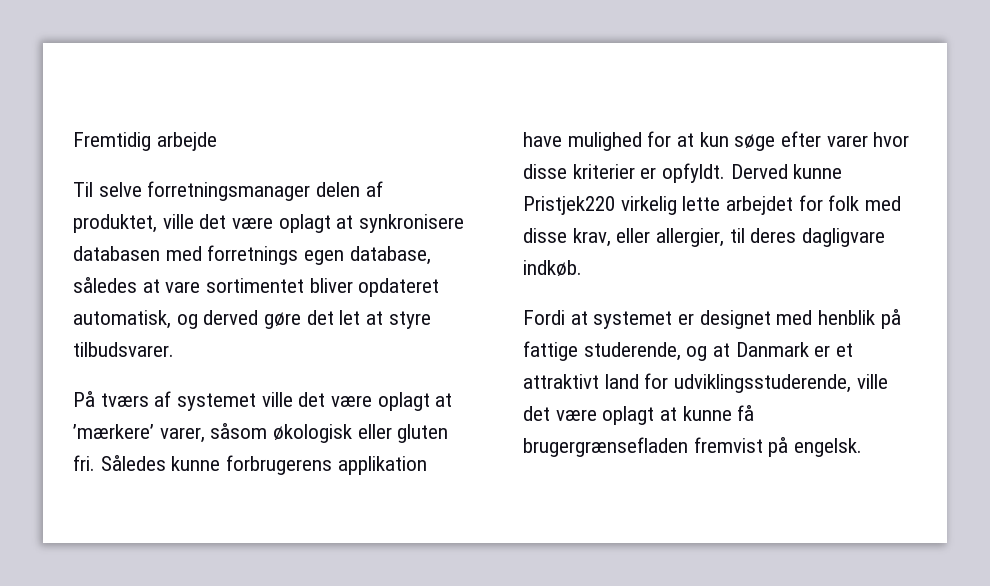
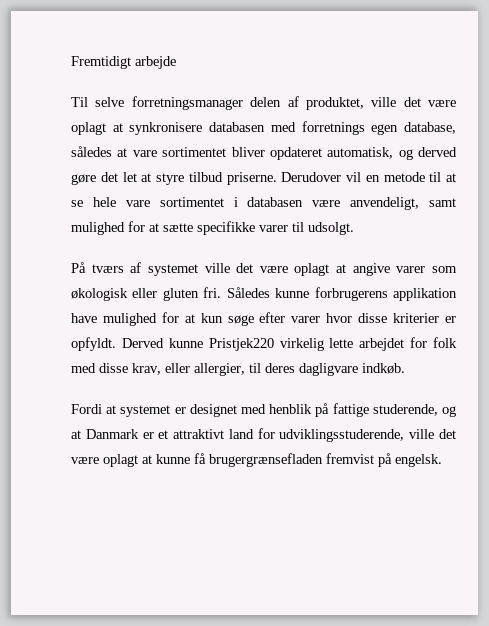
- Fremtidig arbejde
+ Fremtidigt arbejde
- Til selve forretningsmanager delen af produktet, ville det være oplagt at synkronisere databasen med forretnings egen database, således at vare sortimentet bliver opdateret automatisk, og derved gøre det let at styre tilbudsvarer.
+ Til selve forretningsmanager delen af produktet, ville det være oplagt at synkronisere databasen med forretnings egen database, således at vare sortimentet bliver opdateret automatisk, og derved gøre det let at styre tilbud priserne. Derudover vil en metode til at se hele vare sortimentet i databasen være anvendeligt, samt mulighed for at sætte specifikke varer til udsolgt.
- På tværs af systemet ville det være oplagt at ’mærkere’ varer, såsom økologisk eller gluten fri.
+ På tværs af systemet ville det være oplagt at angive varer som økologisk eller gluten fri.

